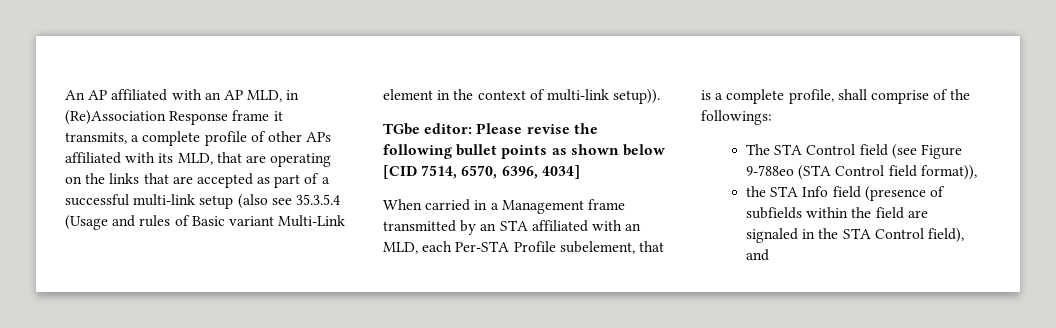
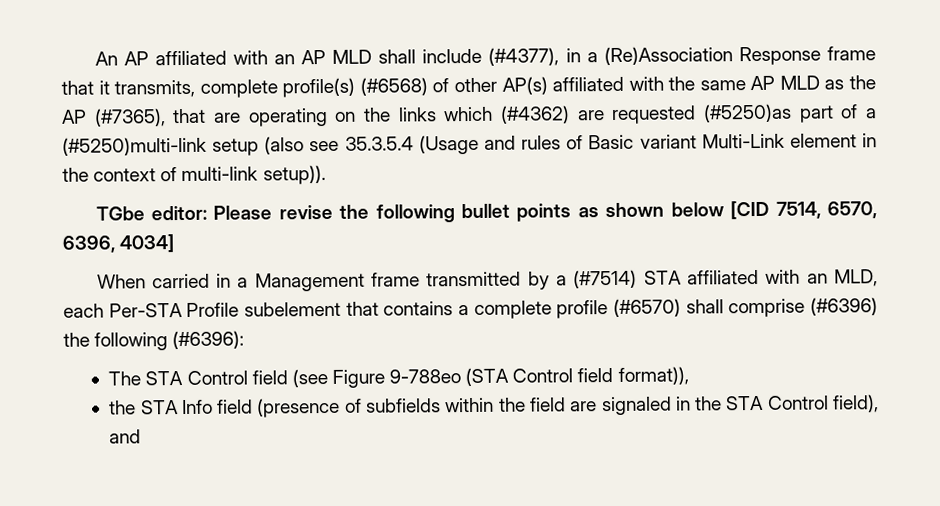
- An AP affiliated with an AP MLD, in (Re)Association Response frame it transmits, a complete profile of other APs affiliated with its MLD, that are operating on the links that are accepted as part of a successful multi-link setup (also see 35.3.5.4 (Usage and rules of Basic variant Multi-Link element in the context of multi-link setup)).
+ An AP affiliated with an AP MLD shall include (#4377), in a (Re)Association Response frame that it transmits, complete profile(s) (#6568) of other AP(s) affiliated with the same AP MLD as the AP (#7365), that are operating on the links which (#4362) are requested (#5250)as part of a (#5250)multi-link setup (also see 35.3.5.4 (Usage and rules of Basic variant Multi-Link element in the context of multi-link setup)).
- When carried in a Management frame transmitted by an STA affiliated with an MLD, each Per-STA Profile subelement, that is a complete profile, shall comprise of the followings:
+ When carried in a Management frame transmitted by a (#7514) STA affiliated with an MLD, each Per-STA Profile subelement that contains a complete profile (#6570) shall comprise (#6396) the following (#6396):

